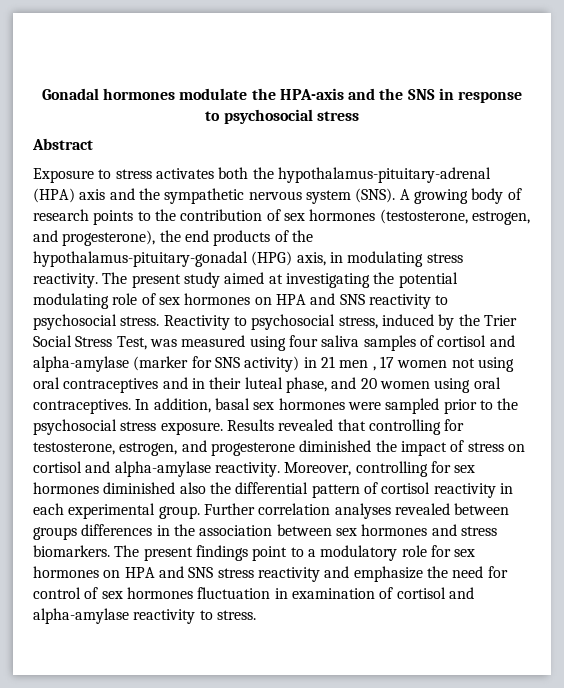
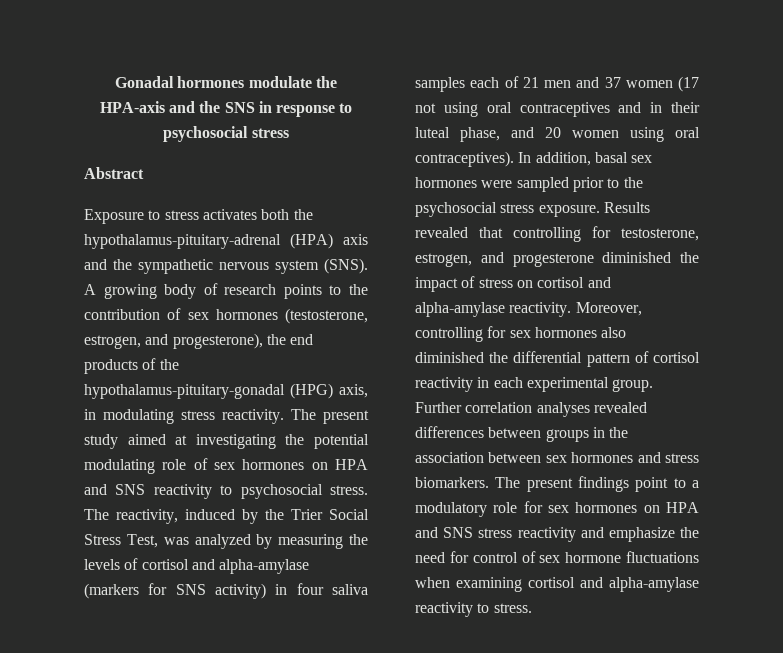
- Reactivity to psychosocial stress, induced by the Trier Social Stress Test, was measured using four saliva samples of cortisol and alpha-amylase (marker for SNS activity) in 21 men , 17 women not using oral contraceptives and in their luteal phase, and 20 women using oral contraceptives.
+ The reactivity, induced by the Trier Social Stress Test, was analyzed by measuring the levels of cortisol and alpha-amylase (markers for SNS activity) in four saliva samples each of 21 men and 37 women (17 not using oral contraceptives and in their luteal phase, and 20 women using oral contraceptives).
- Moreover, controlling for sex hormones diminished also the differential pattern of cortisol reactivity in each experimental group.
+ Moreover, controlling for sex hormones also diminished the differential pattern of cortisol reactivity in each experimental group.
- Further correlation analyses revealed between groups differences in the association between sex hormones and stress biomarkers.
+ Further correlation analyses revealed differences between groups in the association between sex hormones and stress biomarkers.
- The present findings point to a modulatory role for sex hormones on HPA and SNS stress reactivity and emphasize the need for control of sex hormones fluctuation in examination of cortisol and alpha-amylase reactivity to stress.
+ The present findings point to a modulatory role for sex hormones on HPA and SNS stress reactivity and emphasize the need for control of sex hormone fluctuations when examining cortisol and alpha-amylase reactivity to stress.

